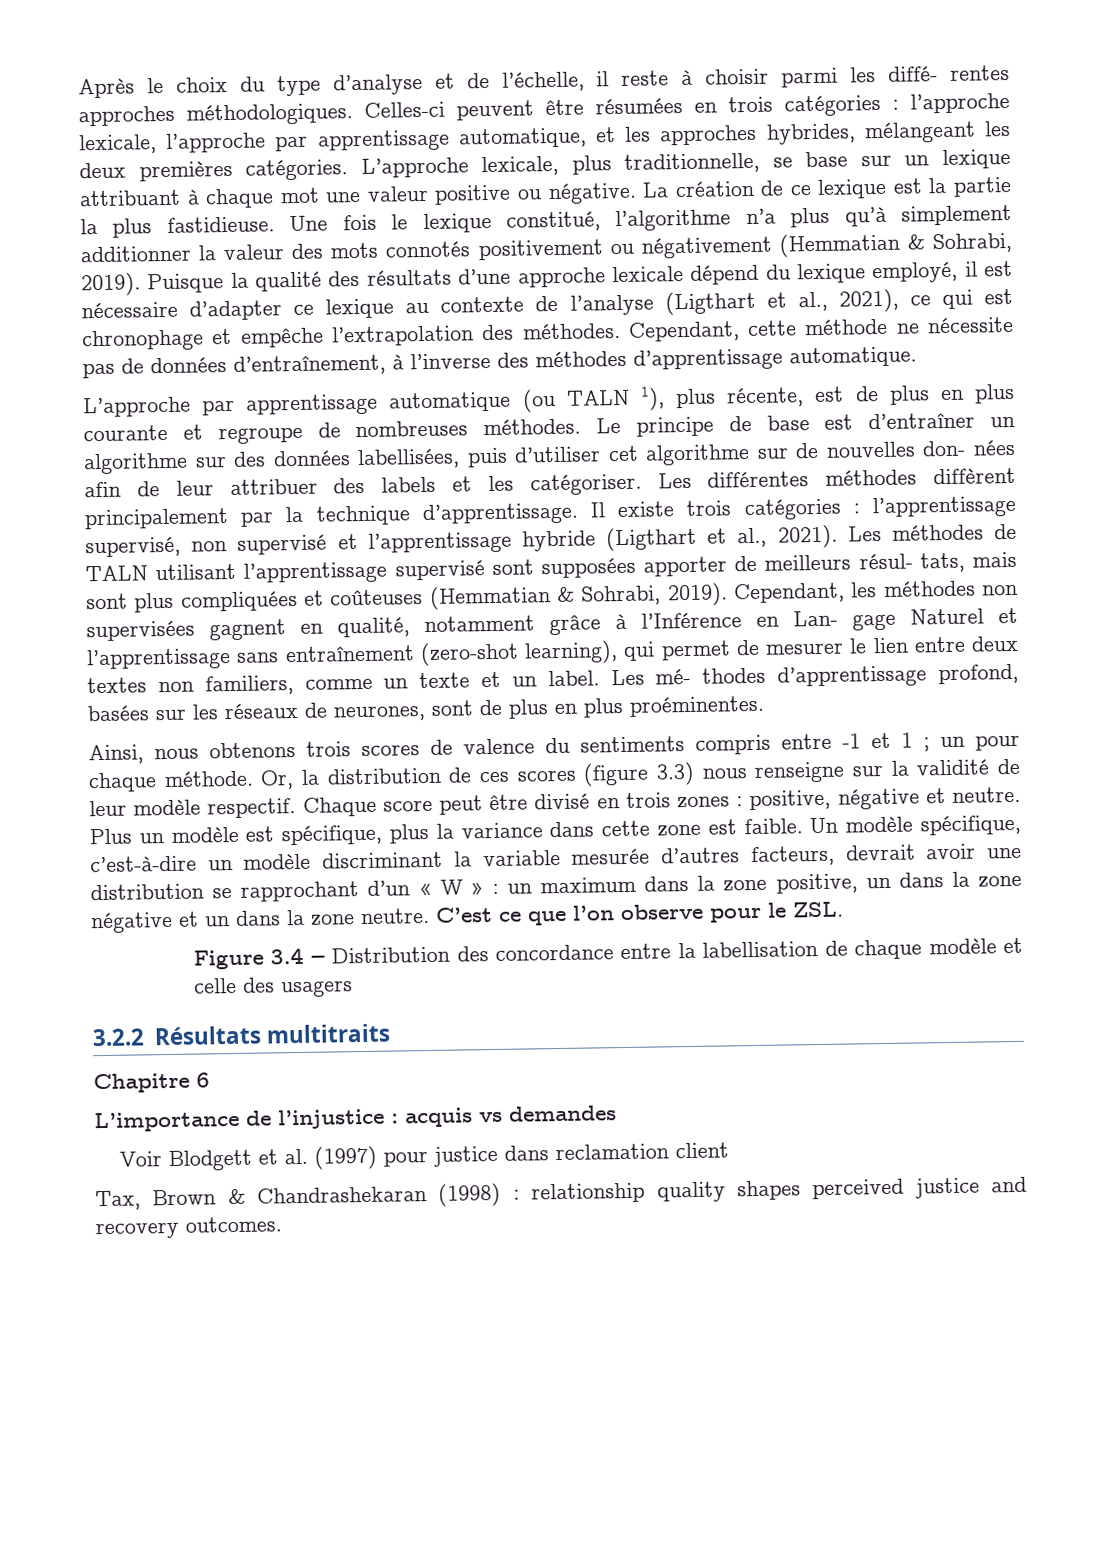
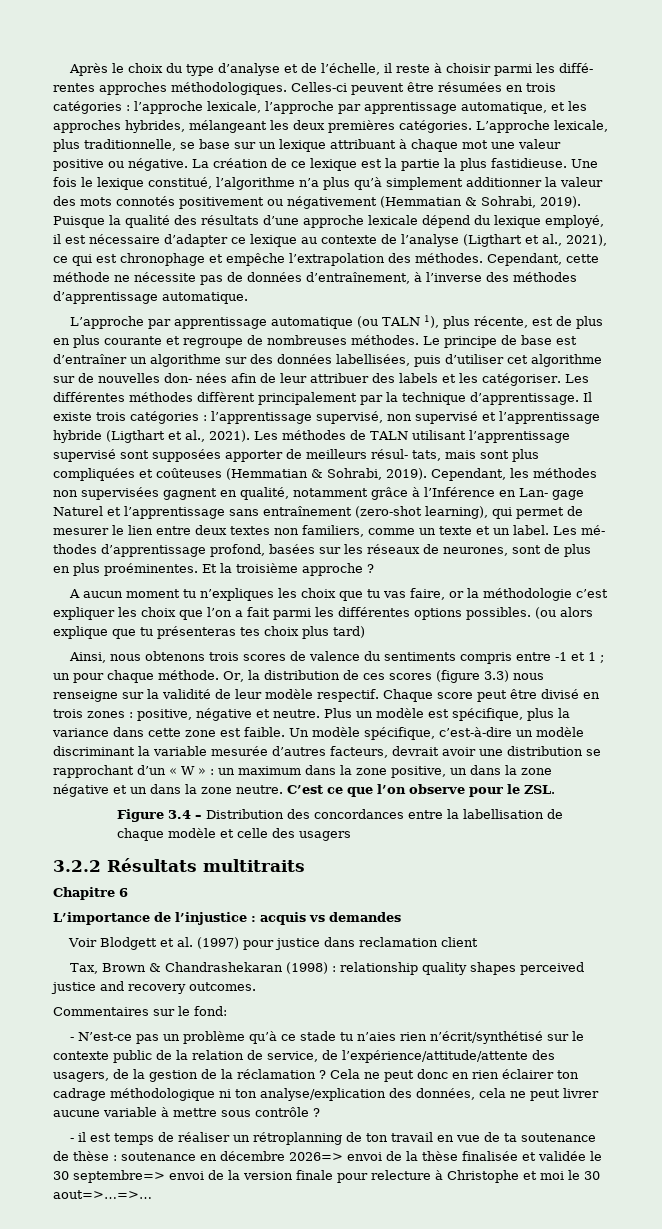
+ Et la troisième approche ?
+ A aucun moment tu n’expliques les choix que tu vas faire, or la méthodologie c’est expliquer les choix que l’on a fait parmi les différentes options possibles. (ou alors explique que tu présenteras tes choix plus tard)
- Figure 3.4 – Distribution des concordance entre la labellisation de chaque modèle et celle des usagers
+ Figure 3.4 – Distribution des concordances entre la labellisation de chaque modèle et celle des usagers
+ Commentaires sur le fond:
+ - N’est-ce pas un problème qu’à ce stade tu n’aies rien n’écrit/synthétisé sur le contexte public de la relation de service, de l’expérience/attitude/attente des usagers, de la gestion de la réclamation ? Cela ne peut donc en rien éclairer ton cadrage méthodologique ni ton analyse/explication des données, cela ne peut livrer aucune variable à mettre sous contrôle ?
+ - il est temps de réaliser un rétroplanning de ton travail en vue de ta soutenance de thèse : soutenance en décembre 2026=> envoi de la thèse finalisée et validée le 30 septembre=> envoi de la version finale pour relecture à Christophe et moi le 30 aout=>…=>…

